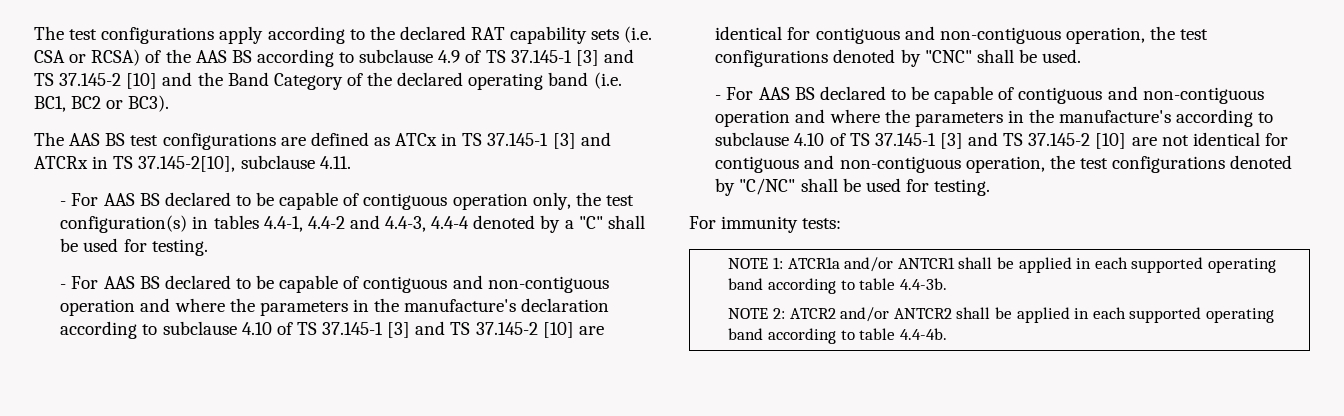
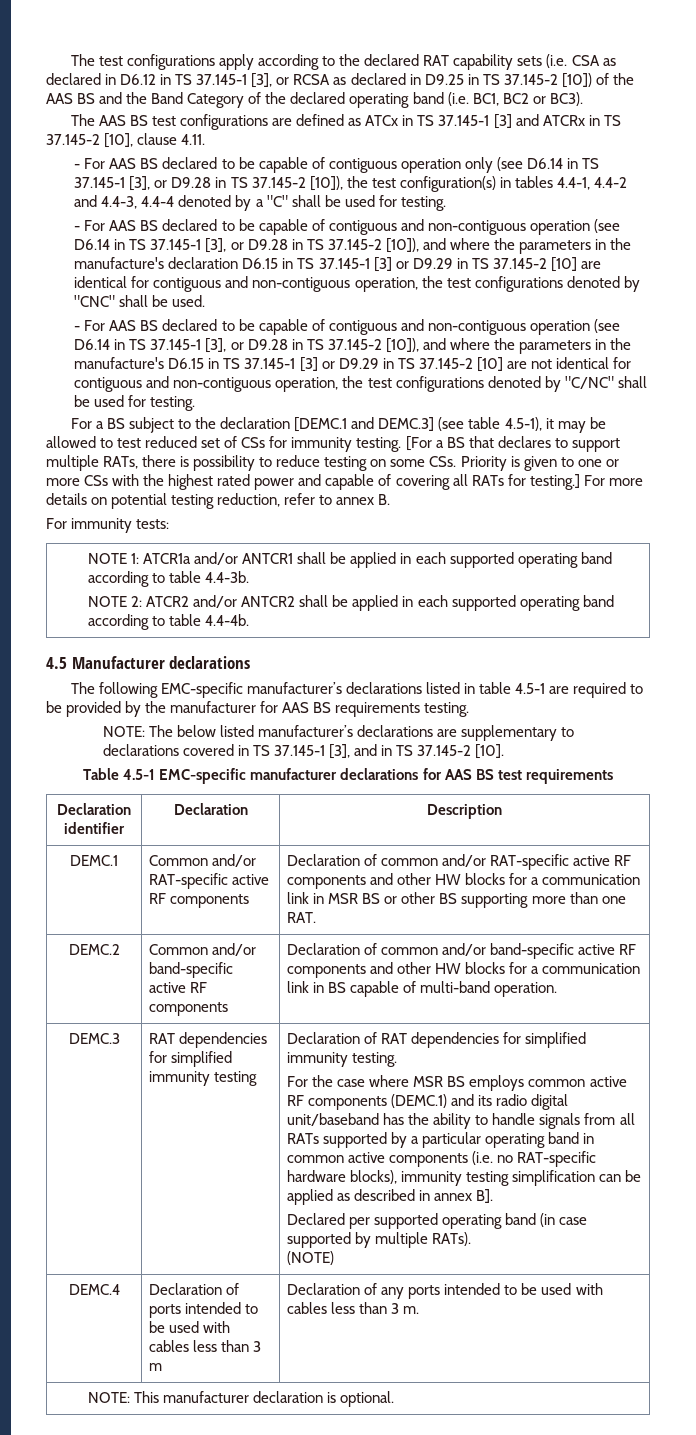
- The test configurations apply according to the declared RAT capability sets (i.e. CSA or RCSA) of the AAS BS according to subclause 4.9 of TS 37.145-1 [3] and TS 37.145-2 [10] and the Band Category of the declared operating band (i.e. BC1, BC2 or BC3).
+ The test configurations apply according to the declared RAT capability sets (i.e. CSA as declared in D6.12 in TS 37.145-1 [3], or RCSA as declared in D9.25 in TS 37.145-2 [10]) of the AAS BS and the Band Category of the declared operating band (i.e. BC1, BC2 or BC3).
- The AAS BS test configurations are defined as ATCx in TS 37.145-1 [3] and ATCRx in TS 37.145-2[10], subclause 4.11.
+ The AAS BS test configurations are defined as ATCx in TS 37.145-1 [3] and ATCRx in TS 37.145-2 [10], clause 4.11.
- - For AAS BS declared to be capable of contiguous operation only, the test configuration(s) in tables 4.4-1, 4.4-2 and 4.4-3, 4.4-4 denoted by a "C" shall be used for testing.
+ - For AAS BS declared to be capable of contiguous operation only (see D6.14 in TS 37.145-1 [3], or D9.28 in TS 37.145-2 [10]), the test configuration(s) in tables 4.4-1, 4.4-2 and 4.4-3, 4.4-4 denoted by a "C" shall be used for testing.
- - For AAS BS declared to be capable of contiguous and non-contiguous operation and where the parameters in the manufacture's declaration according to subclause 4.10 of TS 37.145-1 [3] and TS 37.145-2 [10] are identical for contiguous and non-contiguous operation, the test configurations denoted by "CNC" shall be used.
+ - For AAS BS declared to be capable of contiguous and non-contiguous operation (see D6.14 in TS 37.145-1 [3], or D9.28 in TS 37.145-2 [10]), and where the parameters in the manufacture's declaration D6.15 in TS 37.145-1 [3] or D9.29 in TS 37.145-2 [10] are identical for contiguous and non-contiguous operation, the test configurations denoted by "CNC" shall be used.
- - For AAS BS declared to be capable of contiguous and non-contiguous operation and where the parameters in the manufacture's according to subclause 4.10 of TS 37.145-1 [3] and TS 37.145-2 [10] are not identical for contiguous and non-contiguous operation, the test configurations denoted by "C/NC" shall be used for testing.
+ - For AAS BS declared to be capable of contiguous and non-contiguous operation (see D6.14 in TS 37.145-1 [3], or D9.28 in TS 37.145-2 [10]), and where the parameters in the manufacture's D6.15 in TS 37.145-1 [3] or D9.29 in TS 37.145-2 [10] are not identical for contiguous and non-contiguous operation, the test configurations denoted by "C/NC" shall be used for testing.
+ For a BS subject to the declaration [DEMC.1 and DEMC.3] (see table 4.5-1), it may be allowed to test reduced set of CSs for immunity testing. [For a BS that declares to support multiple RATs, there is possibility to reduce testing on some CSs. Priority is given to one or more CSs with the highest rated power and capable of covering all RATs for testing.] For more details on potential testing reduction, refer to annex B.
+ 4.5 Manufacturer declarations
+ The following EMC-specific manufacturer’s declarations listed in table 4.5-1 are required to be provided by the manufacturer for AAS BS requirements testing.
+ NOTE: The below listed manufacturer’s declarations are supplementary to declarations covered in TS 37.145-1 [3], and in TS 37.145-2 [10].
+ Table 4.5-1 EMC-specific manufacturer declarations for AAS BS test requirements
+ Declaration identifier | Declaration | Description
+ DEMC.1 | Common and/or RAT-specific active RF components | Declaration of common and/or RAT-specific active RF components and other HW blocks for a communication link in MSR BS or other BS supporting more than one RAT.
+ DEMC.2 | Common and/or band-specific active RF components | Declaration of common and/or band-specific active RF components and other HW blocks for a communication link in BS capable of multi-band operation.
+ DEMC.3 | RAT dependencies for simplified immunity testing | Declaration of RAT dependencies for simplified immunity testing.
+ For the case where MSR BS employs common active RF components (DEMC.1) and its radio digital unit/baseband has the ability to handle signals from all RATs supported by a particular operating band in common active components (i.e. no RAT-specific hardware blocks), immunity testing simplification can be applied as described in annex B].
+ Declared per supported operating band (in case supported by multiple RATs).
+ (NOTE)
+ DEMC.4 | Declaration of ports intended to be used with cables less than 3 m | Declaration of any ports intended to be used with cables less than 3 m.
+ NOTE: This manufacturer declaration is optional.

